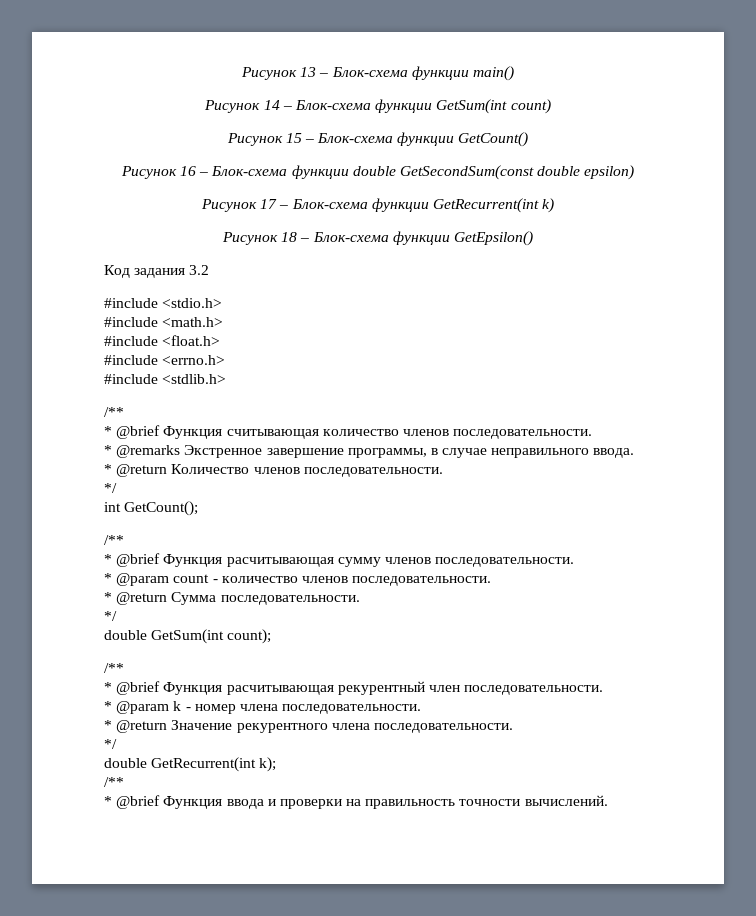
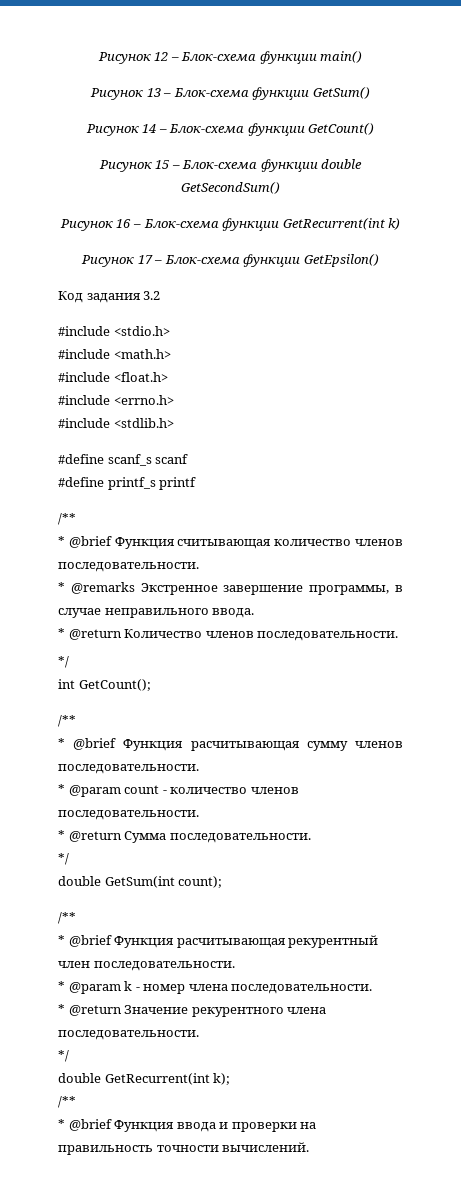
- Рисунок 13 – Блок-схема функции main()
+ Рисунок 12 – Блок-схема функции main()
+ Рисунок 13 – Блок-схема функции GetSum()
- Рисунок 14 – Блок-схема функции GetSum(int count)
+ Рисунок 14 – Блок-схема функции GetCount()
- Рисунок 15 – Блок-схема функции GetCount()
+ Рисунок 15 – Блок-схема функции double GetSecondSum()
- Рисунок 16 – Блок-схема функции double GetSecondSum(const double epsilon)
- Рисунок 17 – Блок-схема функции GetRecurrent(int k)
+ Рисунок 16 – Блок-схема функции GetRecurrent(int k)
- Рисунок 18 – Блок-схема функции GetEpsilon()
+ Рисунок 17 – Блок-схема функции GetEpsilon()
+ #define scanf_s scanf
+ #define printf_s printf

